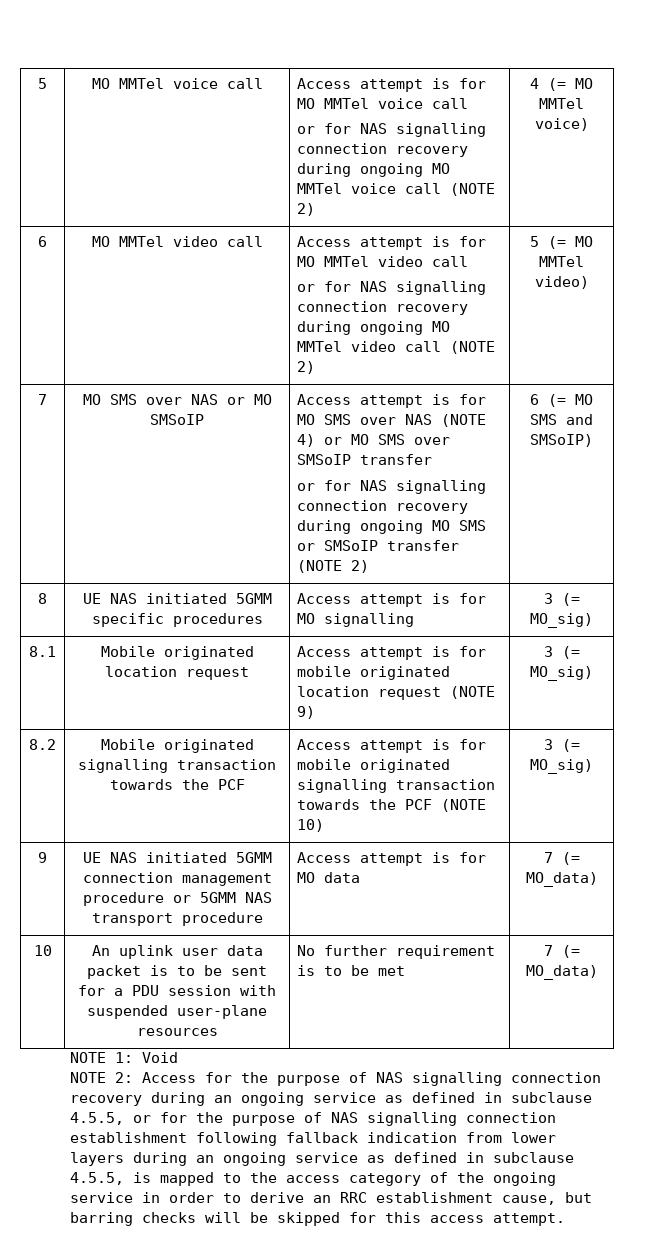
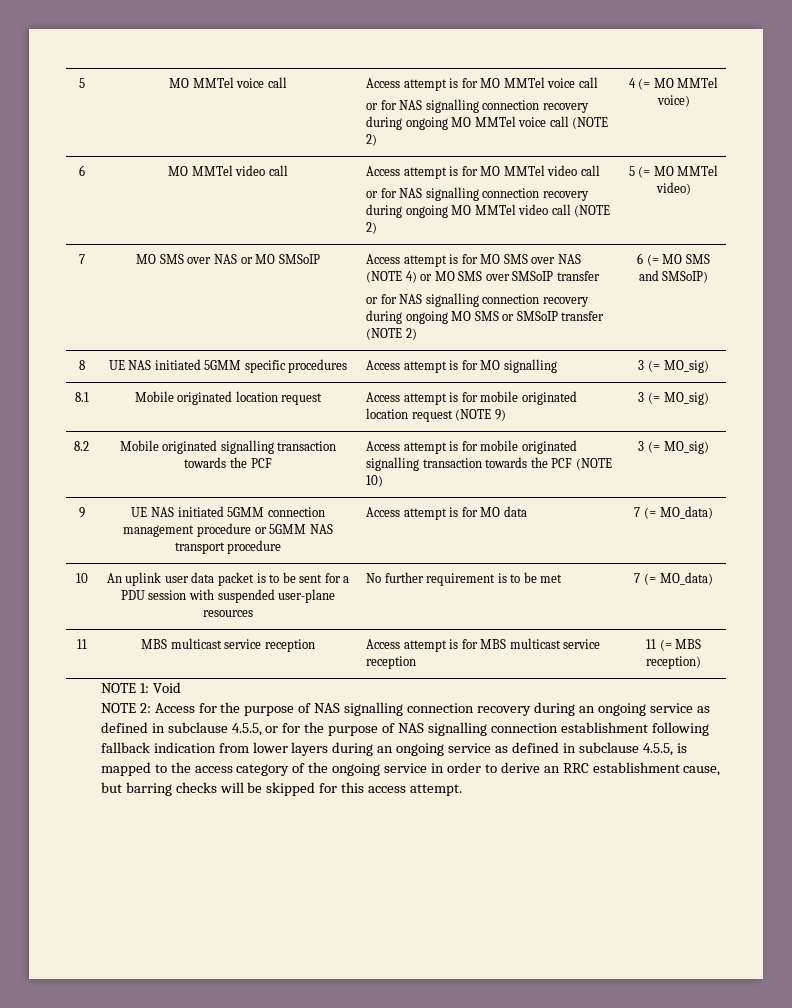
+ 11 | MBS multicast service reception | Access attempt is for MBS multicast service reception | 11 (= MBS reception)

